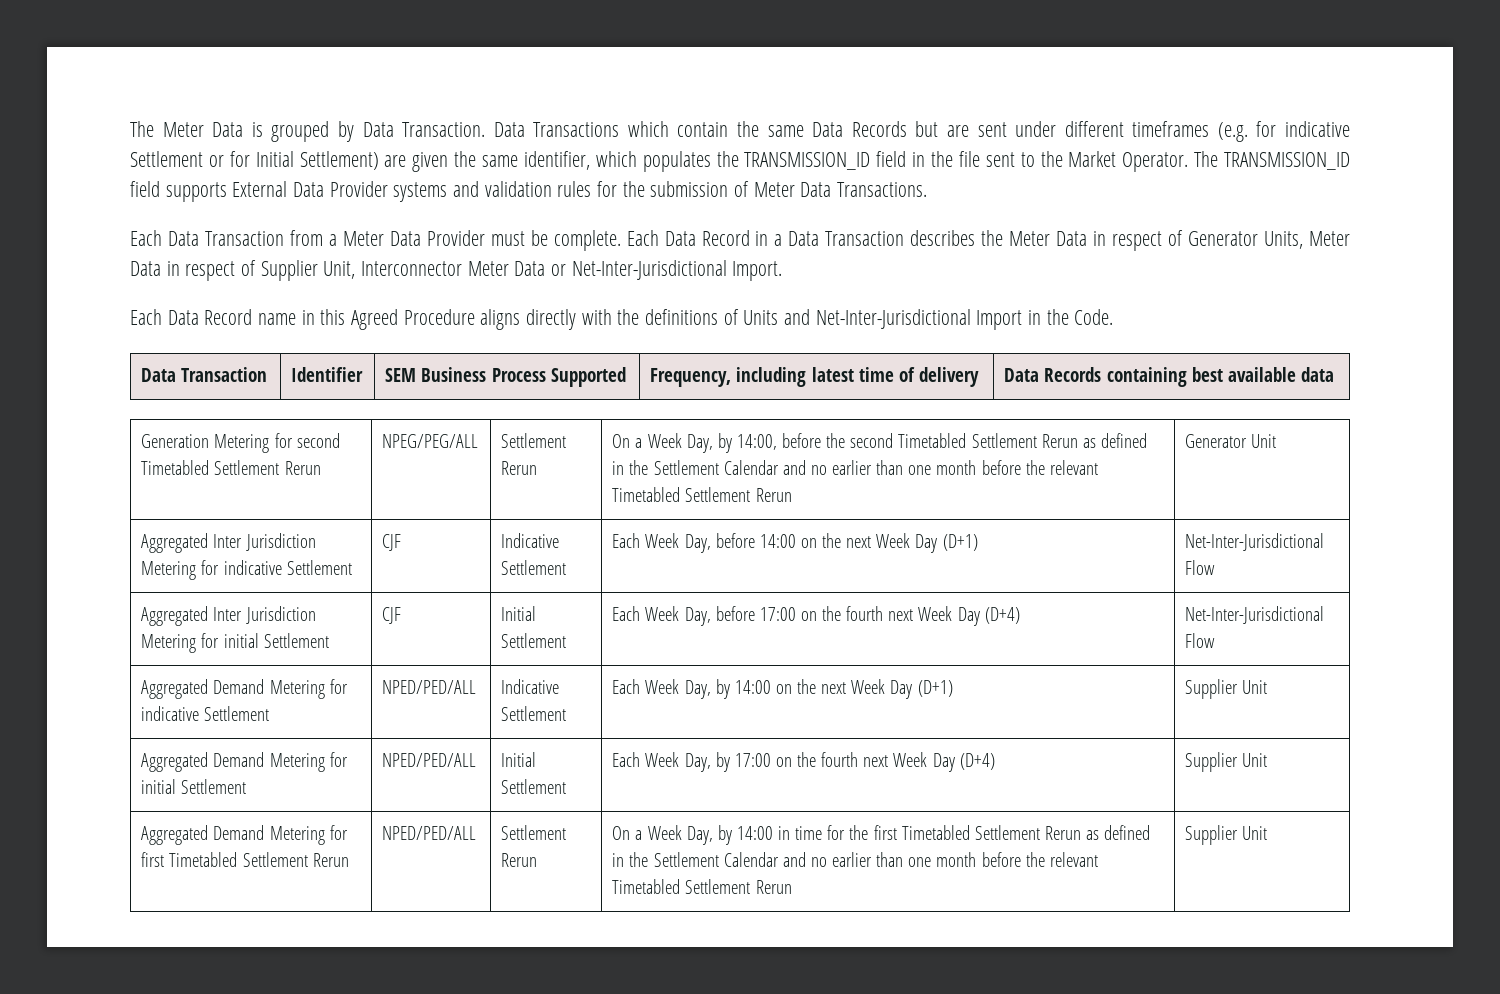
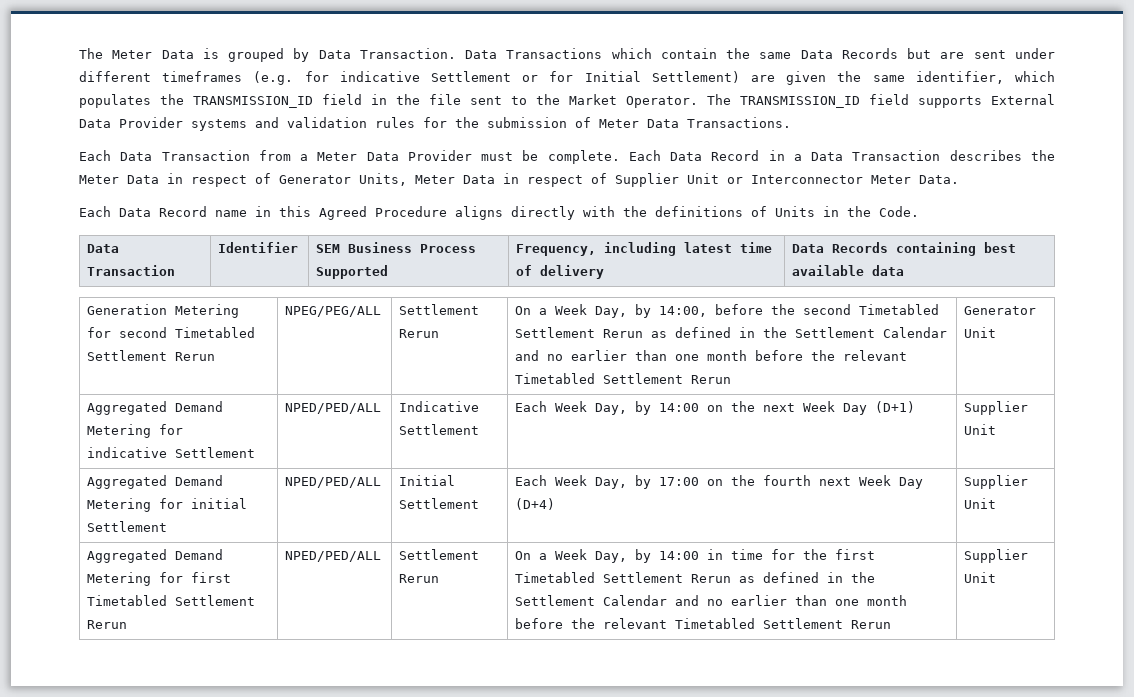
- Each Data Record in a Data Transaction describes the Meter Data in respect of Generator Units, Meter Data in respect of Supplier Unit, Interconnector Meter Data or Net-Inter-Jurisdictional Import.
+ Each Data Record in a Data Transaction describes the Meter Data in respect of Generator Units, Meter Data in respect of Supplier Unit or Interconnector Meter Data.
- Each Data Record name in this Agreed Procedure aligns directly with the definitions of Units and Net-Inter-Jurisdictional Import in the Code.
+ Each Data Record name in this Agreed Procedure aligns directly with the definitions of Units in the Code.
- Aggregated Inter Jurisdiction Metering for indicative Settlement | CJF | Indicative Settlement | Each Week Day, before 14:00 on the next Week Day (D+1) | Net-Inter-Jurisdictional Flow
- Aggregated Inter Jurisdiction Metering for initial Settlement | CJF | Initial Settlement | Each Week Day, before 17:00 on the fourth next Week Day (D+4) | Net-Inter-Jurisdictional Flow

